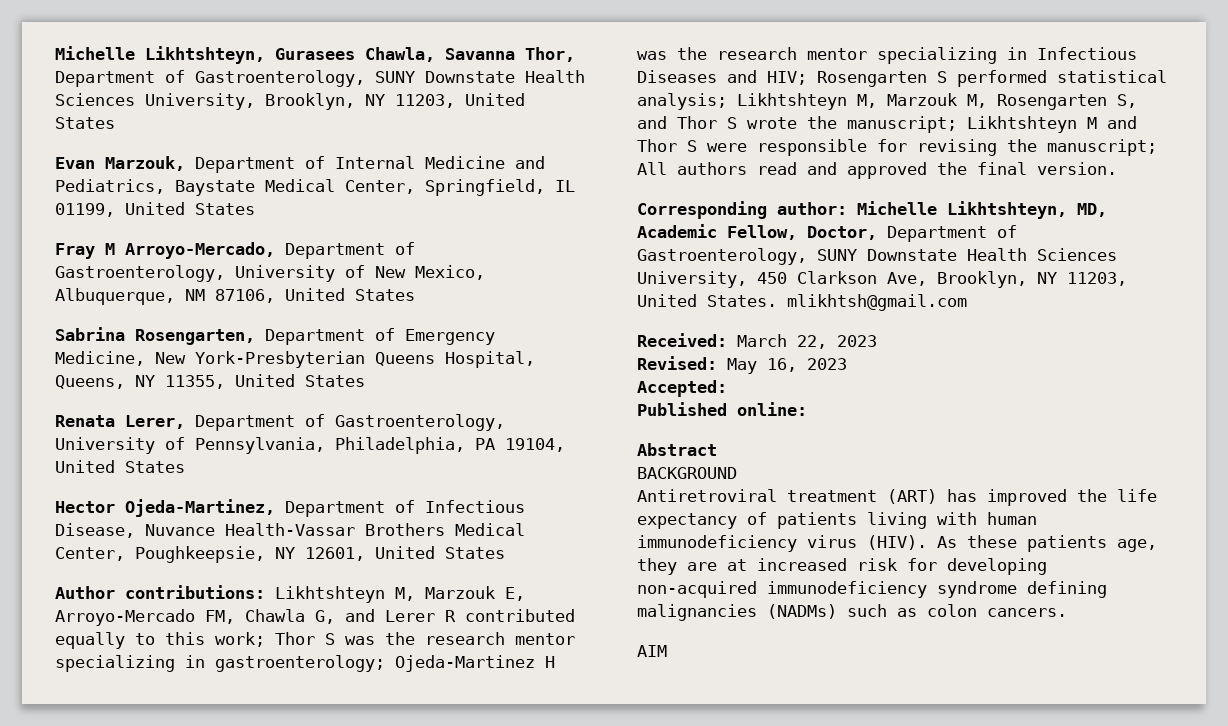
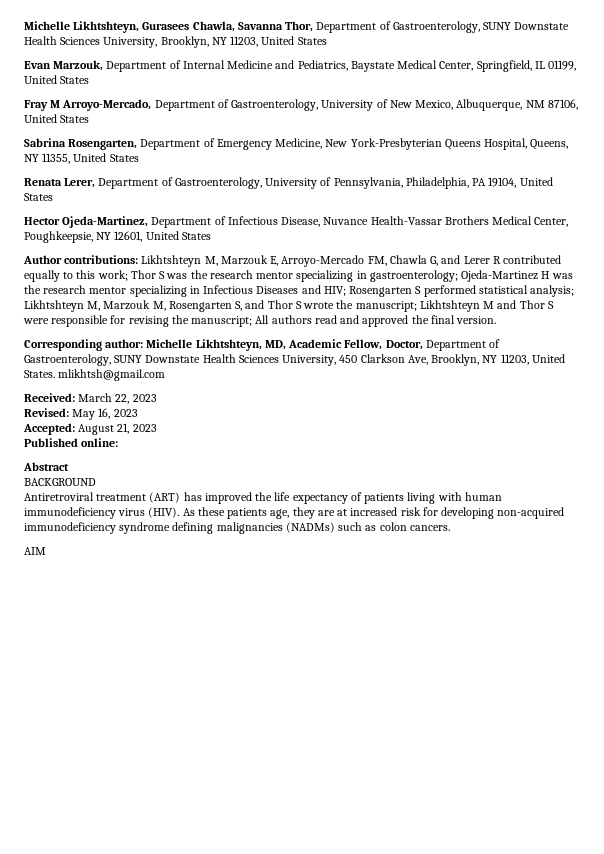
- Accepted:
+ Accepted: August 21, 2023

